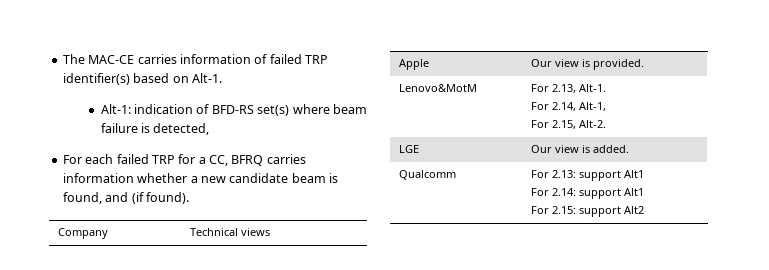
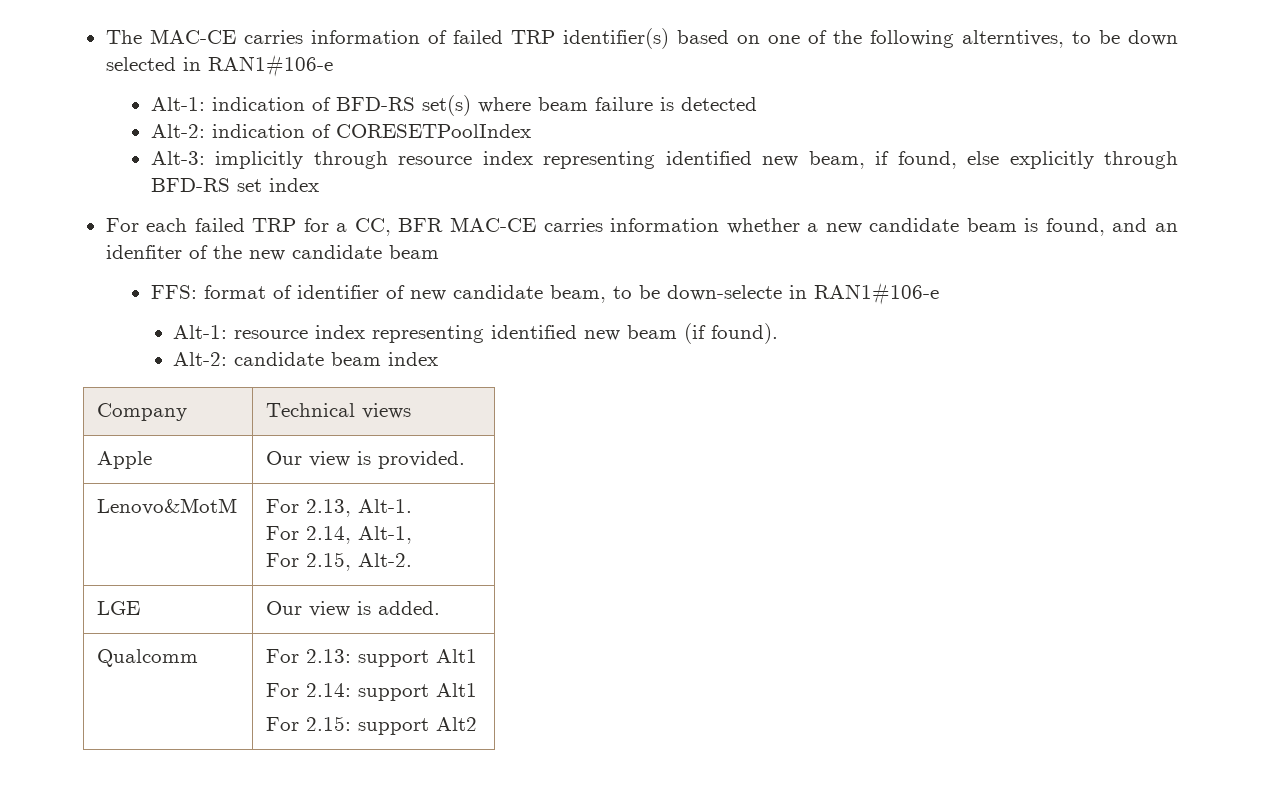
- The MAC-CE carries information of failed TRP identifier(s) based on Alt-1.
+ The MAC-CE carries information of failed TRP identifier(s) based on one of the following alterntives, to be down selected in RAN1#106-e
- Alt-1: indication of BFD-RS set(s) where beam failure is detected,
+ Alt-1: indication of BFD-RS set(s) where beam failure is detected
+ Alt-2: indication of CORESETPoolIndex
+ Alt-3: implicitly through resource index representing identified new beam, if found, else explicitly through BFD-RS set index
- For each failed TRP for a CC, BFRQ carries information whether a new candidate beam is found, and (if found).
+ For each failed TRP for a CC, BFR MAC-CE carries information whether a new candidate beam is found, and an idenfiter of the new candidate beam
+ FFS: format of identifier of new candidate beam, to be down-selecte in RAN1#106-e
+ Alt-1: resource index representing identified new beam (if found).
+ Alt-2: candidate beam index

